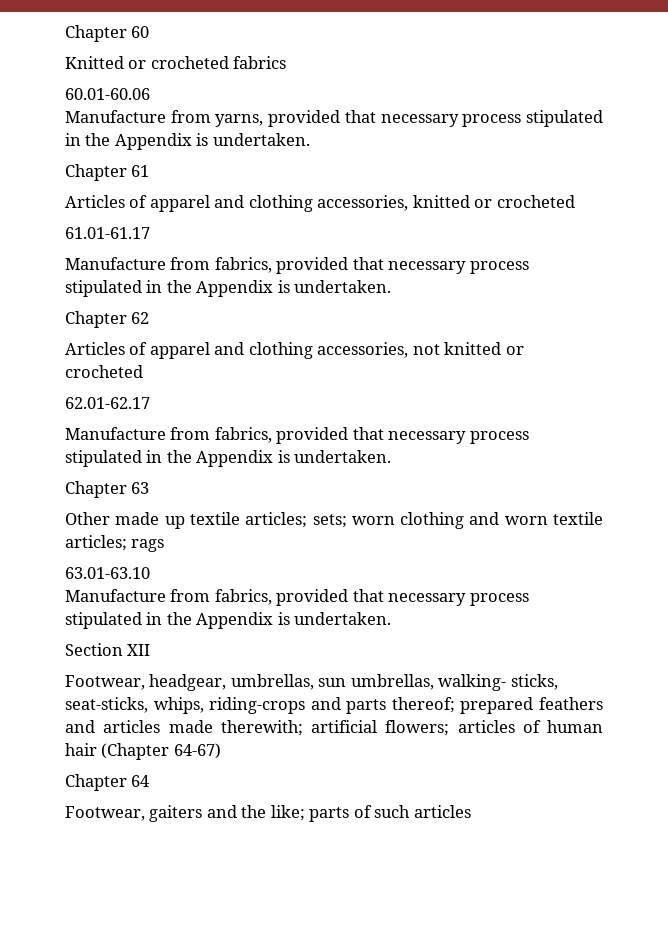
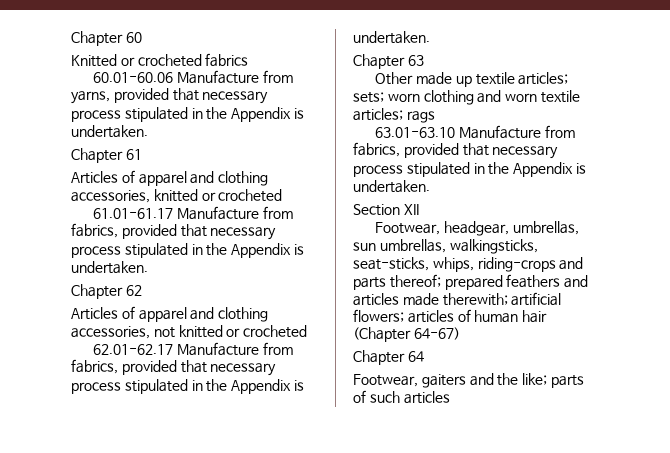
- 60.01-60.06
- Manufacture from yarns, provided that necessary process stipulated in the Appendix is undertaken.
+ 60.01-60.06 Manufacture from yarns, provided that necessary process stipulated in the Appendix is undertaken.
- 61.01-61.17
- Manufacture from fabrics, provided that necessary process stipulated in the Appendix is undertaken.
+ 61.01-61.17 Manufacture from fabrics, provided that necessary process stipulated in the Appendix is undertaken.
- 62.01-62.17
- Manufacture from fabrics, provided that necessary process stipulated in the Appendix is undertaken.
+ 62.01-62.17 Manufacture from fabrics, provided that necessary process stipulated in the Appendix is undertaken.
- 63.01-63.10
- Manufacture from fabrics, provided that necessary process stipulated in the Appendix is undertaken.
+ 63.01-63.10 Manufacture from fabrics, provided that necessary process stipulated in the Appendix is undertaken.
- Footwear, headgear, umbrellas, sun umbrellas, walking- sticks, seat-sticks, whips, riding-crops and parts thereof; prepared feathers and articles made therewith; artificial flowers; articles of human hair (Chapter 64-67)
+ Footwear, headgear, umbrellas, sun umbrellas, walkingsticks, seat-sticks, whips, riding-crops and parts thereof; prepared feathers and articles made therewith; artificial flowers; articles of human hair (Chapter 64-67)

